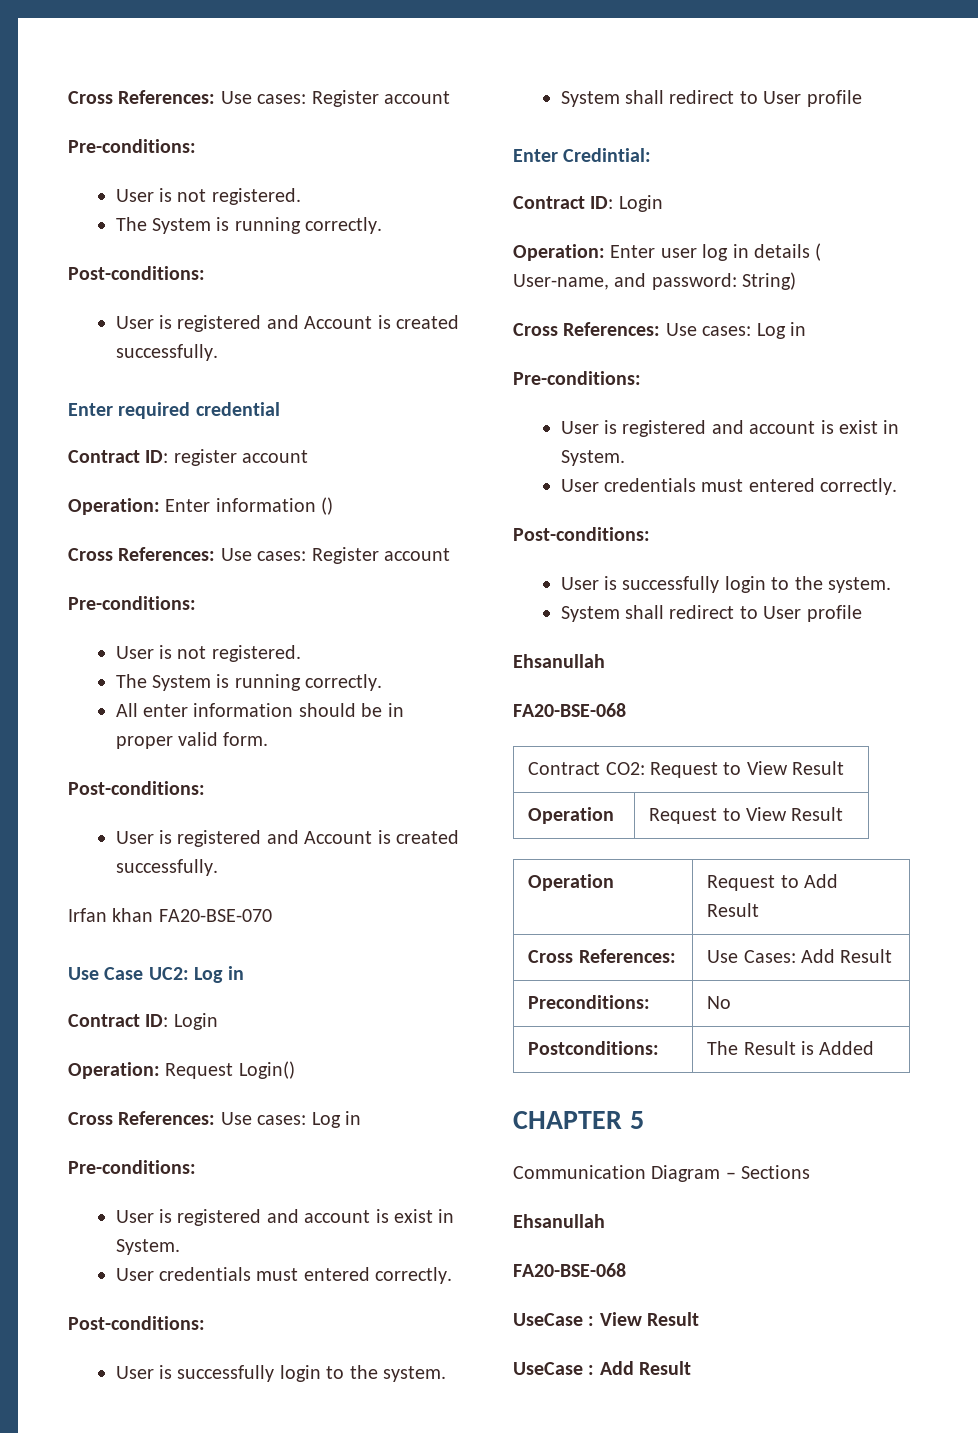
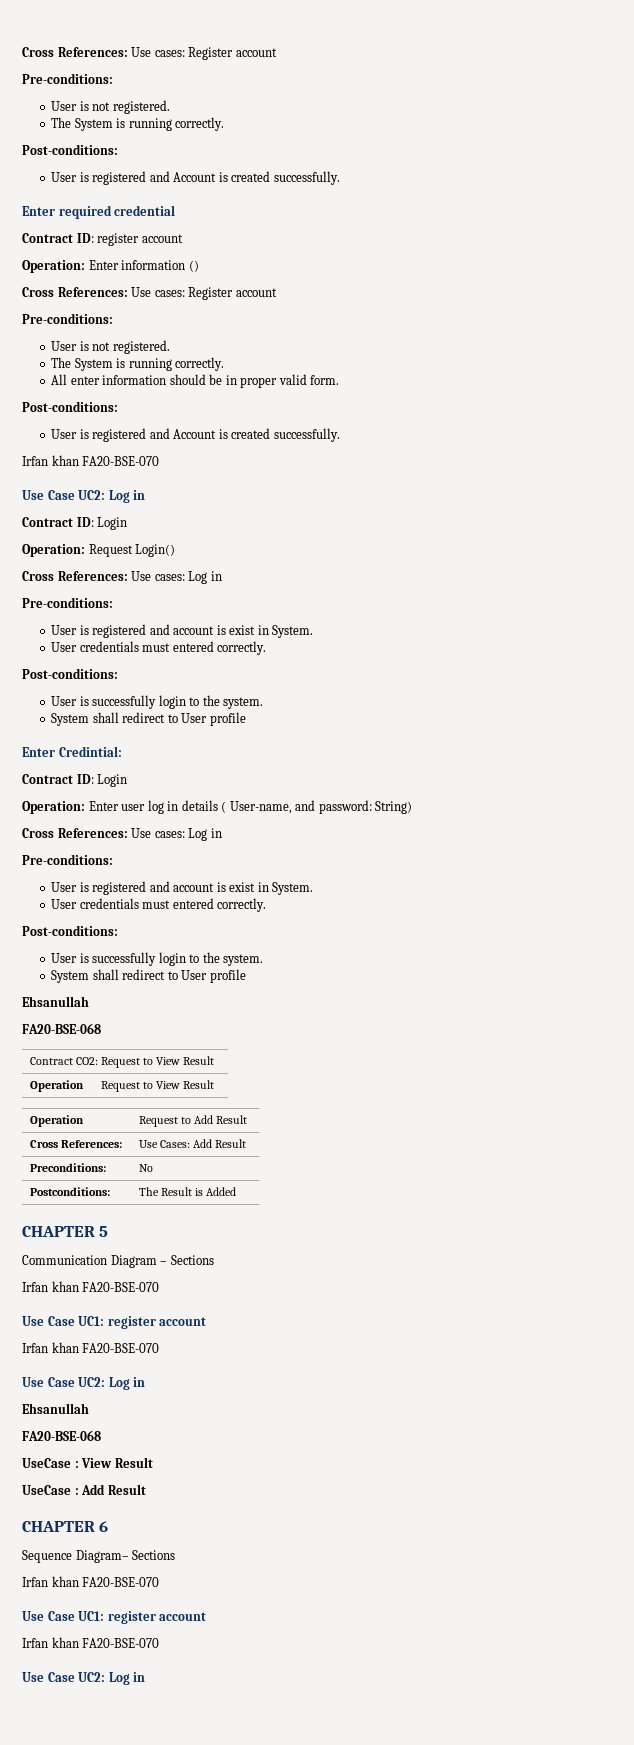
  Communication Diagram – Sections
+ Irfan khan FA20-BSE-070
+ Use Case UC1: register account
+ Irfan khan FA20-BSE-070
+ Use Case UC2: Log in
+ CHAPTER 6
+ Sequence Diagram– Sections
+ Irfan khan FA20-BSE-070
+ Use Case UC1: register account
+ Irfan khan FA20-BSE-070
+ Use Case UC2: Log in

